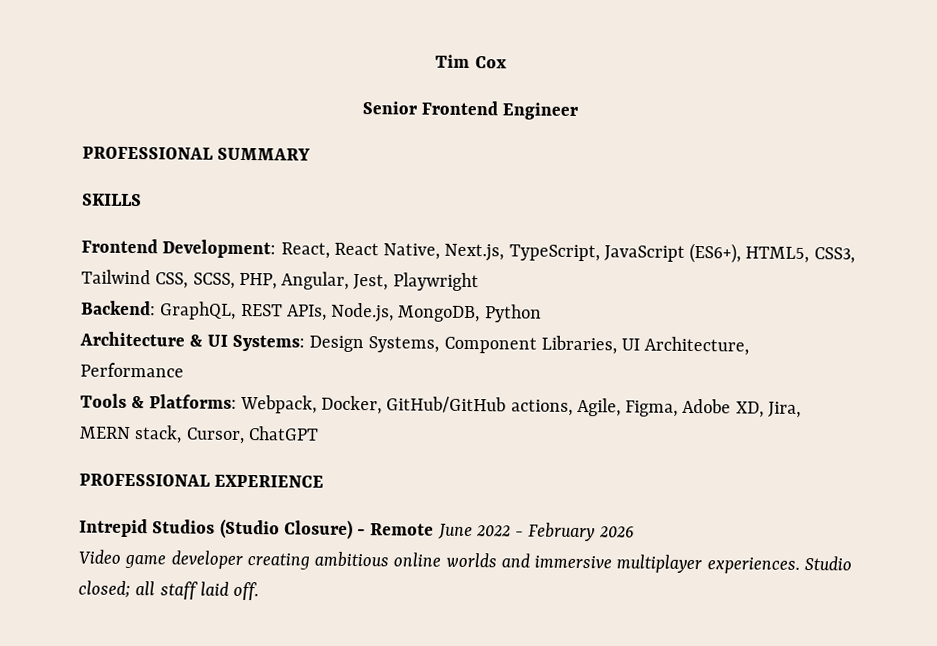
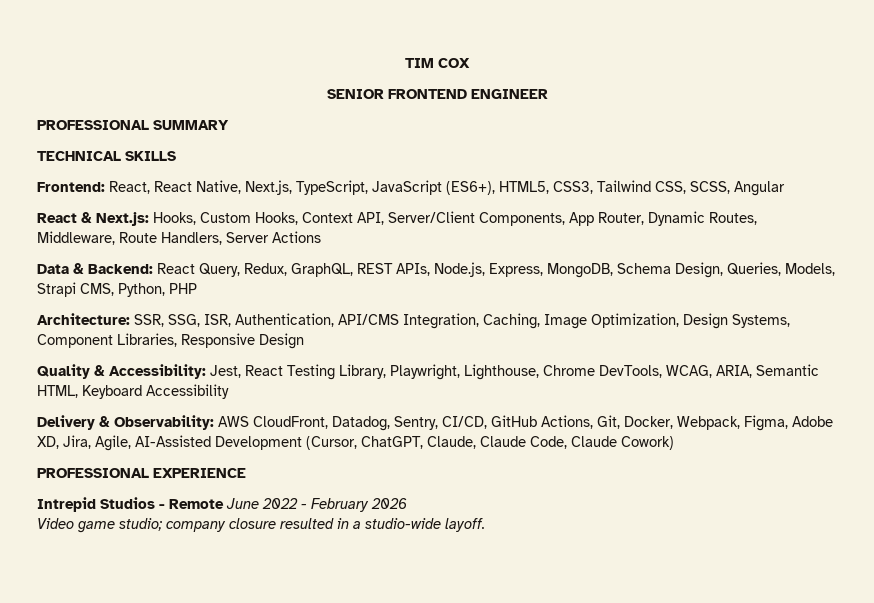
- Tim Cox
- Senior Frontend Engineer
+ TIM COX
+ SENIOR FRONTEND ENGINEER
- SKILLS
+ TECHNICAL SKILLS
- Frontend Development: React, React Native, Next.js, TypeScript, JavaScript (ES6+), HTML5, CSS3, Tailwind CSS, SCSS, PHP, Angular, Jest, Playwright
- Backend: GraphQL, REST APIs, Node.js, MongoDB, Python
- Architecture & UI Systems: Design Systems, Component Libraries, UI Architecture, Performance
- Tools & Platforms: Webpack, Docker, GitHub/GitHub actions, Agile, Figma, Adobe XD, Jira, MERN stack, Cursor, ChatGPT
+ Frontend: React, React Native, Next.js, TypeScript, JavaScript (ES6+), HTML5, CSS3, Tailwind CSS, SCSS, Angular
+ React & Next.js: Hooks, Custom Hooks, Context API, Server/Client Components, App Router, Dynamic Routes, Middleware, Route Handlers, Server Actions
+ Data & Backend: React Query, Redux, GraphQL, REST APIs, Node.js, Express, MongoDB, Schema Design, Queries, Models, Strapi CMS, Python, PHP
+ Architecture: SSR, SSG, ISR, Authentication, API/CMS Integration, Caching, Image Optimization, Design Systems, Component Libraries, Responsive Design
+ Quality & Accessibility: Jest, React Testing Library, Playwright, Lighthouse, Chrome DevTools, WCAG, ARIA, Semantic HTML, Keyboard Accessibility
+ Delivery & Observability: AWS CloudFront, Datadog, Sentry, CI/CD, GitHub Actions, Git, Docker, Webpack, Figma, Adobe XD, Jira, Agile, AI-Assisted Development (Cursor, ChatGPT, Claude, Claude Code, Claude Cowork)
- Intrepid Studios (Studio Closure) - Remote June 2022 - February 2026
+ Intrepid Studios - Remote June 2022 - February 2026
- Video game developer creating ambitious online worlds and immersive multiplayer experiences. Studio closed; all staff laid off.
+ Video game studio; company closure resulted in a studio-wide layoff.

